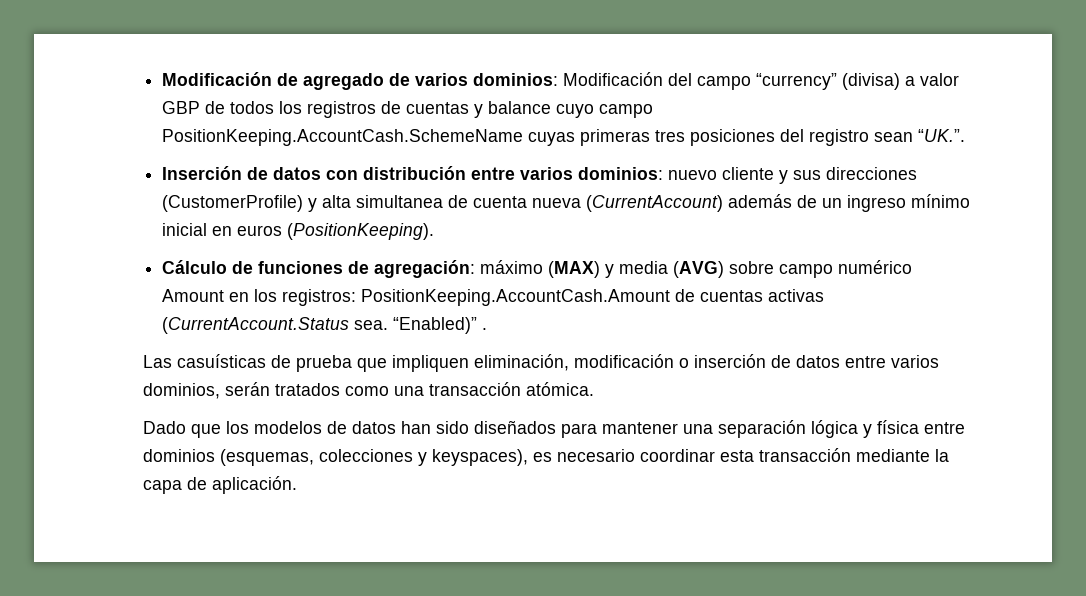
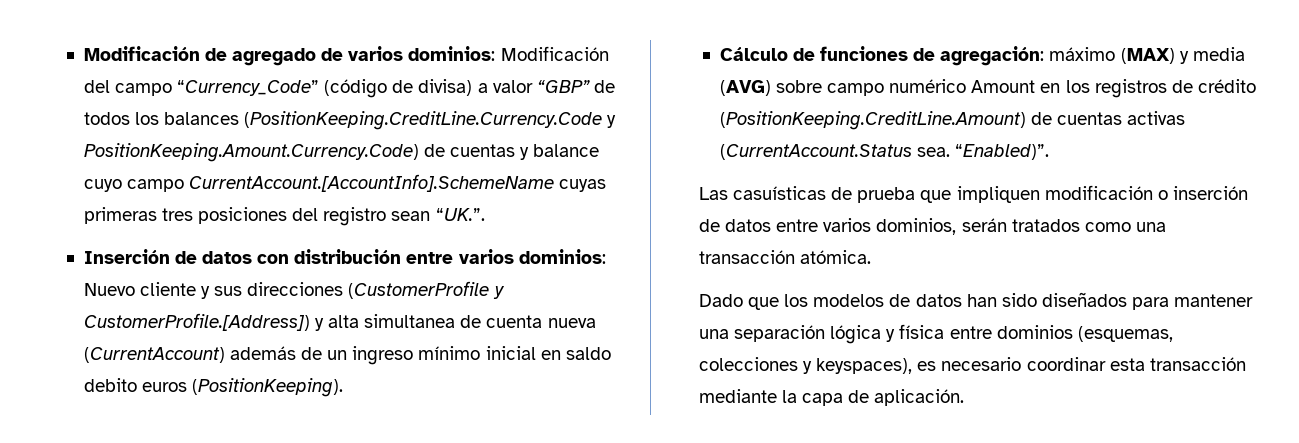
- Modificación de agregado de varios dominios: Modificación del campo “currency” (divisa) a valor GBP de todos los registros de cuentas y balance cuyo campo PositionKeeping.AccountCash.SchemeName cuyas primeras tres posiciones del registro sean “UK.”.
+ Modificación de agregado de varios dominios: Modificación del campo “Currency_Code” (código de divisa) a valor “GBP” de todos los balances (PositionKeeping.CreditLine.Currency.Code y PositionKeeping.Amount.Currency.Code) de cuentas y balance cuyo campo CurrentAccount.[AccountInfo].SchemeName cuyas primeras tres posiciones del registro sean “UK.”.
- Inserción de datos con distribución entre varios dominios: nuevo cliente y sus direcciones (CustomerProfile) y alta simultanea de cuenta nueva (CurrentAccount) además de un ingreso mínimo inicial en euros (PositionKeeping).
+ Inserción de datos con distribución entre varios dominios: Nuevo cliente y sus direcciones (CustomerProfile y CustomerProfile.[Address]) y alta simultanea de cuenta nueva (CurrentAccount) además de un ingreso mínimo inicial en saldo debito euros (PositionKeeping).
- Cálculo de funciones de agregación: máximo (MAX) y media (AVG) sobre campo numérico Amount en los registros: PositionKeeping.AccountCash.Amount de cuentas activas (CurrentAccount.Status sea.
+ Cálculo de funciones de agregación: máximo (MAX) y media (AVG) sobre campo numérico Amount en los registros de crédito (PositionKeeping.CreditLine.Amount) de cuentas activas (CurrentAccount.Status sea.
- “Enabled)” .
+ “Enabled)”.
- Las casuísticas de prueba que impliquen eliminación, modificación o inserción de datos entre varios dominios, serán tratados como una transacción atómica.
+ Las casuísticas de prueba que impliquen modificación o inserción de datos entre varios dominios, serán tratados como una transacción atómica.

